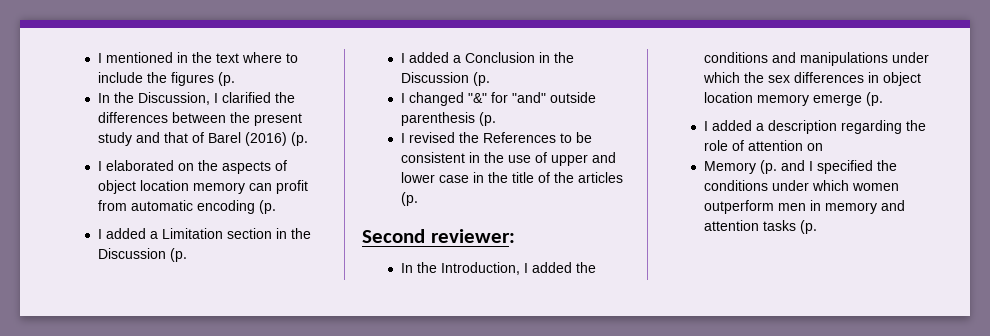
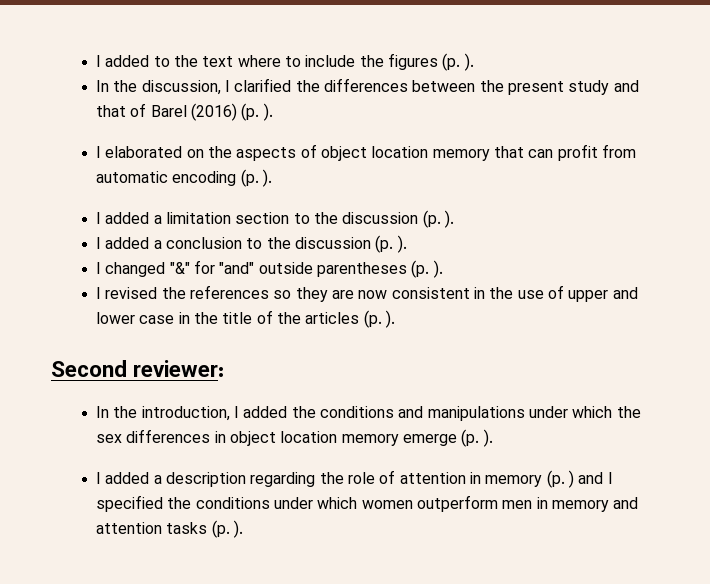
- I mentioned in the text where to include the figures (p.
- In the Discussion, I clarified the differences between the present study and that of Barel (2016) (p.
+ I added to the text where to include the figures (p. ).
+ In the discussion, I clarified the differences between the present study and that of Barel (2016) (p. ).
- I elaborated on the aspects of object location memory can profit from automatic encoding (p.
- I added a Limitation section in the Discussion (p.
- I added a Conclusion in the Discussion (p.
+ I elaborated on the aspects of object location memory that can profit from automatic encoding (p. ).
+ I added a limitation section to the discussion (p. ).
+ I added a conclusion to the discussion (p. ).
- I changed "&" for "and" outside parenthesis (p.
+ I changed "&" for "and" outside parentheses (p. ).
- I revised the References to be consistent in the use of upper and lower case in the title of the articles (p.
+ I revised the references so they are now consistent in the use of upper and lower case in the title of the articles (p. ).
- In the Introduction, I added the conditions and manipulations under which the sex differences in object location memory emerge (p.
+ In the introduction, I added the conditions and manipulations under which the sex differences in object location memory emerge (p. ).
- I added a description regarding the role of attention on
- Memory (p. and I specified the conditions under which women outperform men in memory and attention tasks (p.
+ I added a description regarding the role of attention in memory (p. ) and I specified the conditions under which women outperform men in memory and attention tasks (p. ).

